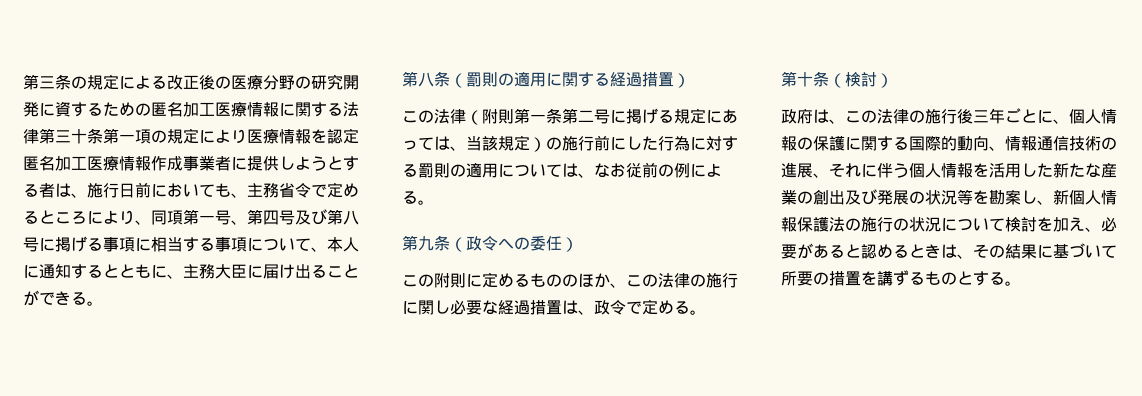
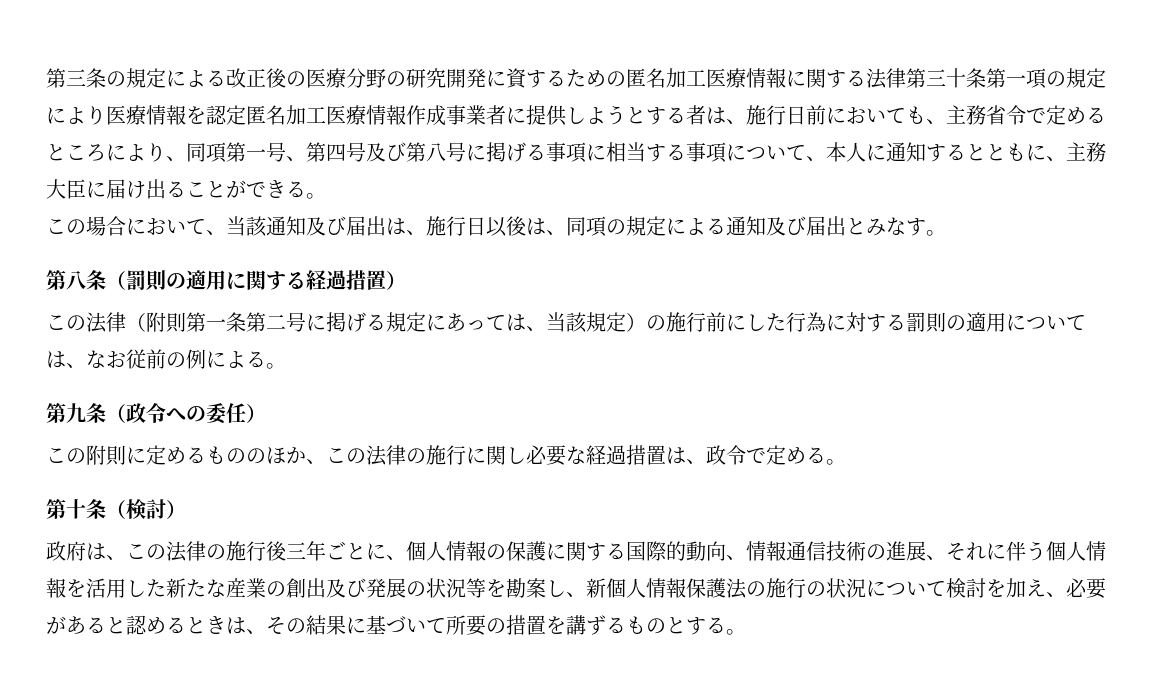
+ この場合において、当該通知及び届出は、施行日以後は、同項の規定による通知及び届出とみなす。

